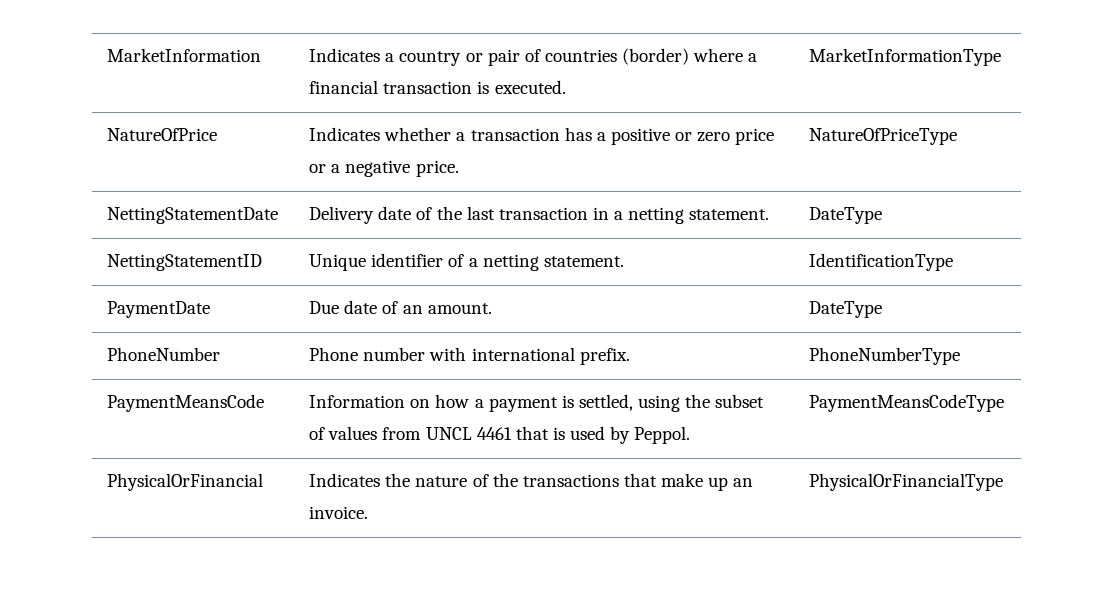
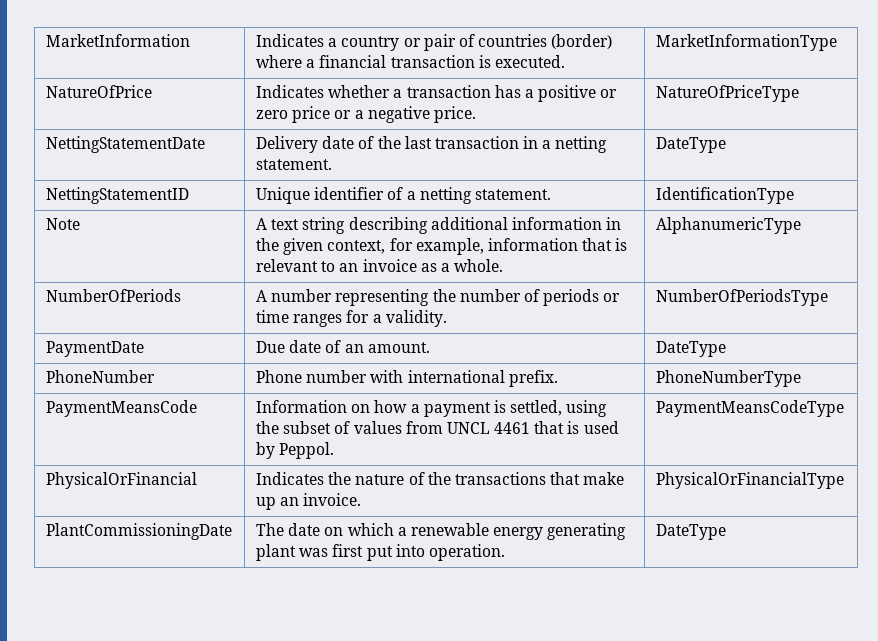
+ Note | A text string describing additional information in the given context, for example, information that is relevant to an invoice as a whole. | AlphanumericType
+ NumberOfPeriods | A number representing the number of periods or time ranges for a validity. | NumberOfPeriodsType
+ PlantCommissioningDate | The date on which a renewable energy generating plant was first put into operation. | DateType

